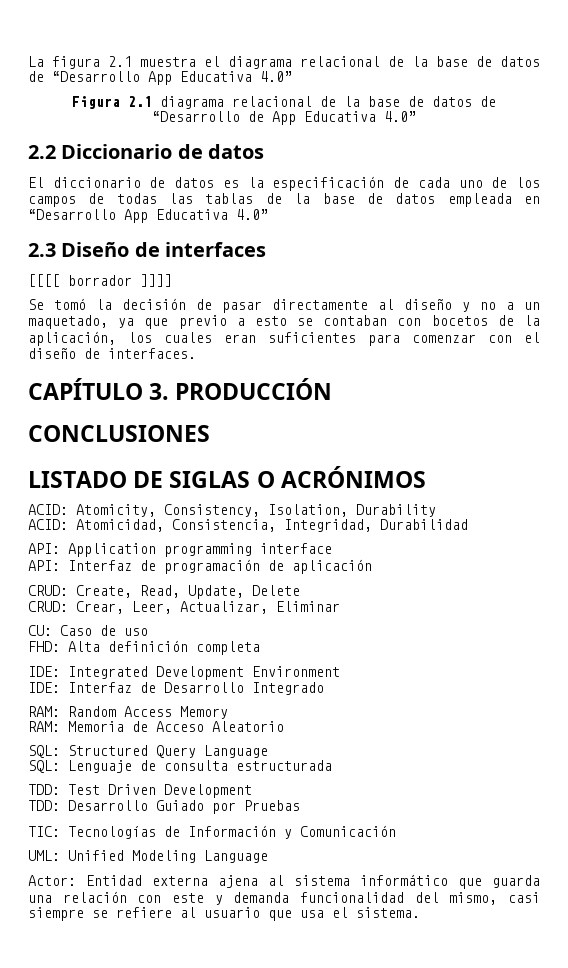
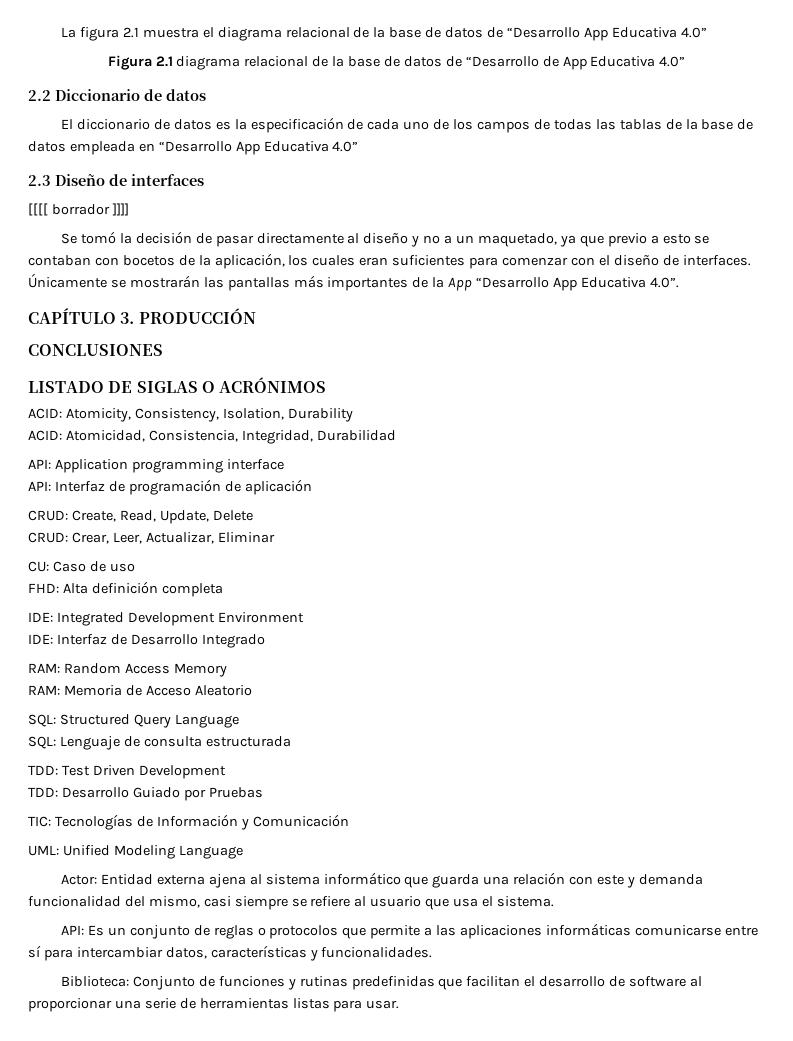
+ Únicamente se mostrarán las pantallas más importantes de la App “Desarrollo App Educativa 4.0”.
+ API: Es un conjunto de reglas o protocolos que permite a las aplicaciones informáticas comunicarse entre sí para intercambiar datos, características y funcionalidades.
+ Biblioteca: Conjunto de funciones y rutinas predefinidas que facilitan el desarrollo de software al proporcionar una serie de herramientas listas para usar.

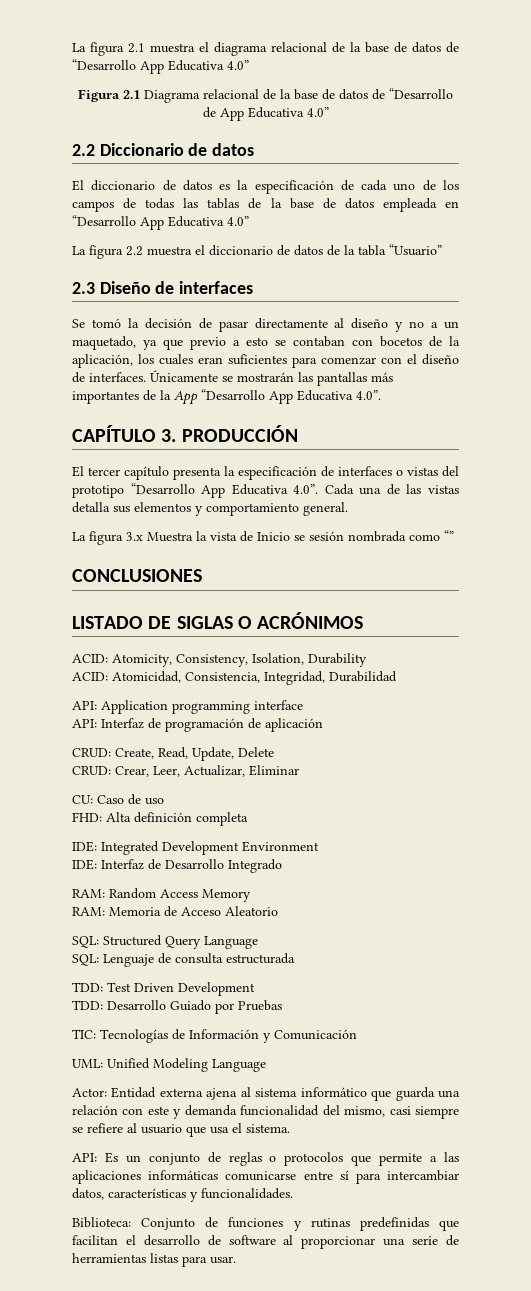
- Figura 2.1 diagrama relacional de la base de datos de “Desarrollo de App Educativa 4.0”
+ Figura 2.1 Diagrama relacional de la base de datos de “Desarrollo de App Educativa 4.0”
+ La figura 2.2 muestra el diccionario de datos de la tabla “Usuario”
- [[[[ borrador ]]]]
+ El tercer capítulo presenta la especificación de interfaces o vistas del prototipo “Desarrollo App Educativa 4.0”. Cada una de las vistas detalla sus elementos y comportamiento general.
+ La figura 3.x Muestra la vista de Inicio se sesión nombrada como “”

